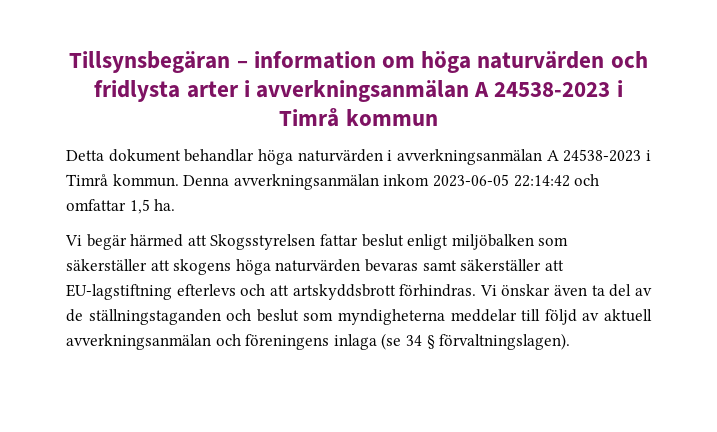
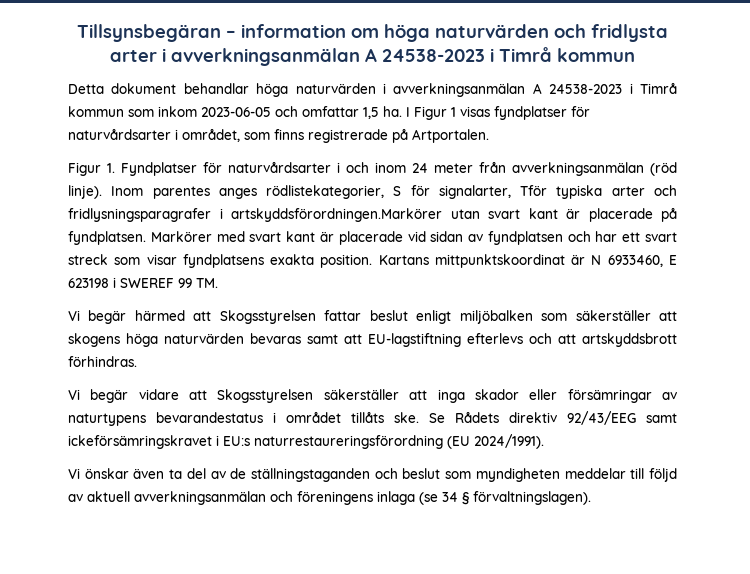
- Detta dokument behandlar höga naturvärden i avverkningsanmälan A 24538-2023 i Timrå kommun. Denna avverkningsanmälan inkom 2023-06-05 22:14:42 och omfattar 1,5 ha.
+ Detta dokument behandlar höga naturvärden i avverkningsanmälan A 24538-2023 i Timrå kommun som inkom 2023-06-05 och omfattar 1,5 ha. I Figur 1 visas fyndplatser för naturvårdsarter i området, som finns registrerade på Artportalen.
+ Figur 1. Fyndplatser för naturvårdsarter i och inom 24 meter från avverkningsanmälan (röd linje). Inom parentes anges rödlistekategorier, S för signalarter, Tför typiska arter och fridlysningsparagrafer i artskyddsförordningen.Markörer utan svart kant är placerade på fyndplatsen. Markörer med svart kant är placerade vid sidan av fyndplatsen och har ett svart streck som visar fyndplatsens exakta position. Kartans mittpunktskoordinat är N 6933460, E 623198 i SWEREF 99 TM.
- Vi begär härmed att Skogsstyrelsen fattar beslut enligt miljöbalken som säkerställer att skogens höga naturvärden bevaras samt säkerställer att EU-lagstiftning efterlevs och att artskyddsbrott förhindras. Vi önskar även ta del av de ställningstaganden och beslut som myndigheterna meddelar till följd av aktuell avverkningsanmälan och föreningens inlaga (se 34 § förvaltningslagen).
+ Vi begär härmed att Skogsstyrelsen fattar beslut enligt miljöbalken som säkerställer att skogens höga naturvärden bevaras samt att EU-lagstiftning efterlevs och att artskyddsbrott förhindras.
+ Vi begär vidare att Skogsstyrelsen säkerställer att inga skador eller försämringar av naturtypens bevarandestatus i området tillåts ske. Se Rådets direktiv 92/43/EEG samt ickeförsämringskravet i EU:s naturrestaureringsförordning (EU 2024/1991).
+ Vi önskar även ta del av de ställningstaganden och beslut som myndigheten meddelar till följd av aktuell avverkningsanmälan och föreningens inlaga (se 34 § förvaltningslagen).

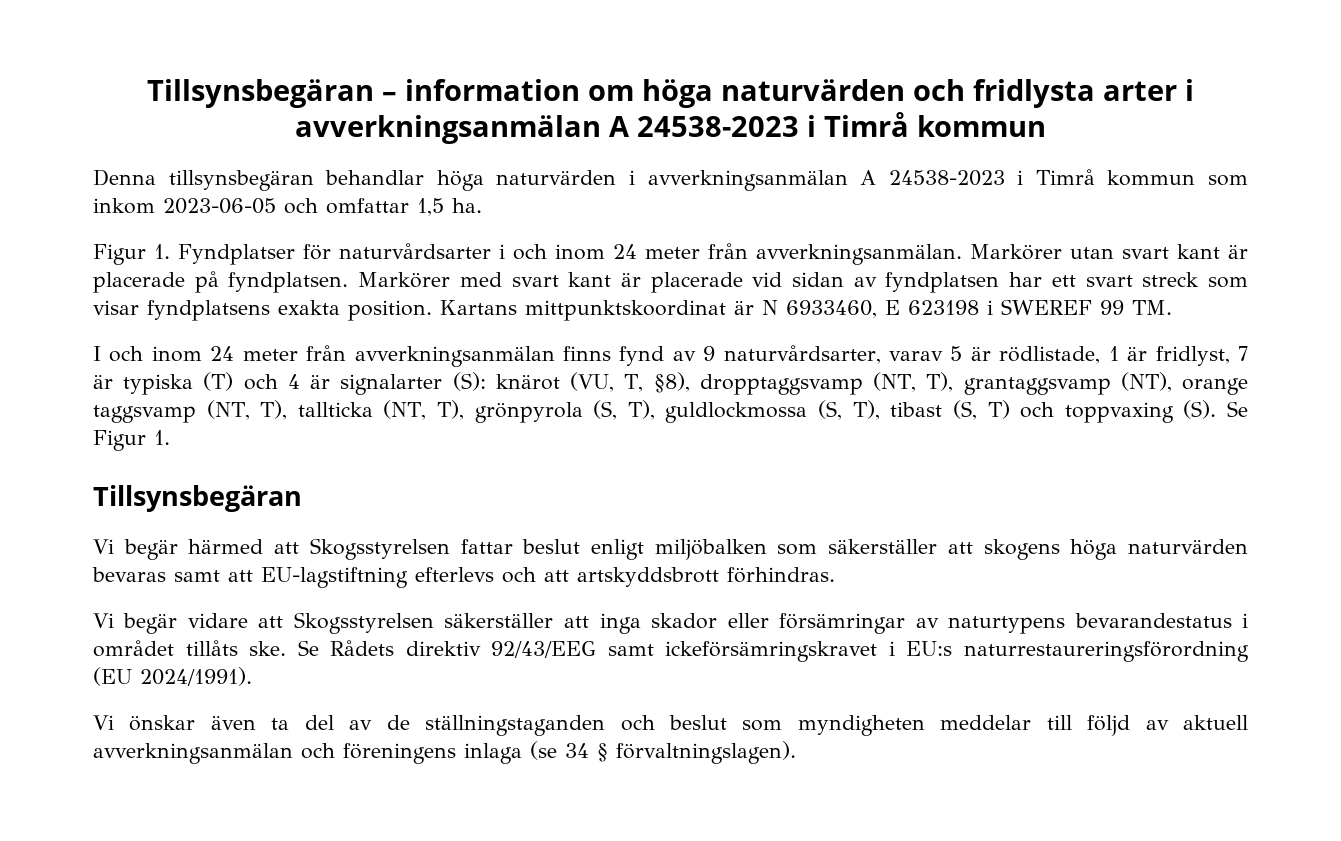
- Detta dokument behandlar höga naturvärden i avverkningsanmälan A 24538-2023 i Timrå kommun som inkom 2023-06-05 och omfattar 1,5 ha. I Figur 1 visas fyndplatser för naturvårdsarter i området, som finns registrerade på Artportalen.
+ Denna tillsynsbegäran behandlar höga naturvärden i avverkningsanmälan A 24538-2023 i Timrå kommun som inkom 2023-06-05 och omfattar 1,5 ha.
- Figur 1. Fyndplatser för naturvårdsarter i och inom 24 meter från avverkningsanmälan (röd linje). Inom parentes anges rödlistekategorier, S för signalarter, Tför typiska arter och fridlysningsparagrafer i artskyddsförordningen.Markörer utan svart kant är placerade på fyndplatsen.
+ Figur 1. Fyndplatser för naturvårdsarter i och inom 24 meter från avverkningsanmälan. Markörer utan svart kant är placerade på fyndplatsen.
- Markörer med svart kant är placerade vid sidan av fyndplatsen och har ett svart streck som visar fyndplatsens exakta position.
+ Markörer med svart kant är placerade vid sidan av fyndplatsen har ett svart streck som visar fyndplatsens exakta position.
+ I och inom 24 meter från avverkningsanmälan finns fynd av 9 naturvårdsarter, varav 5 är rödlistade, 1 är fridlyst, 7 är typiska (T) och 4 är signalarter (S): knärot (VU, T, §8), dropptaggsvamp (NT, T), grantaggsvamp (NT), orange taggsvamp (NT, T), tallticka (NT, T), grönpyrola (S, T), guldlockmossa (S, T), tibast (S, T) och toppvaxing (S). Se Figur 1.
+ Tillsynsbegäran

